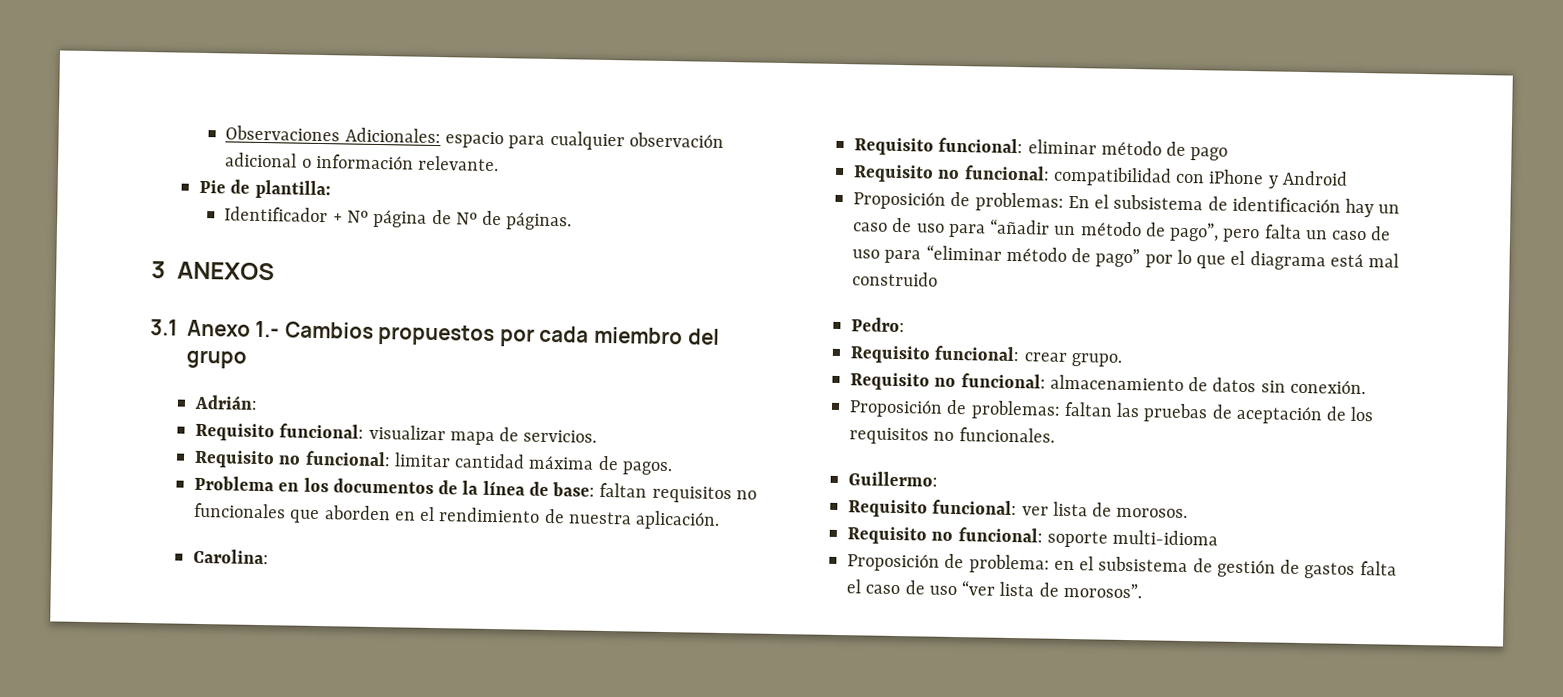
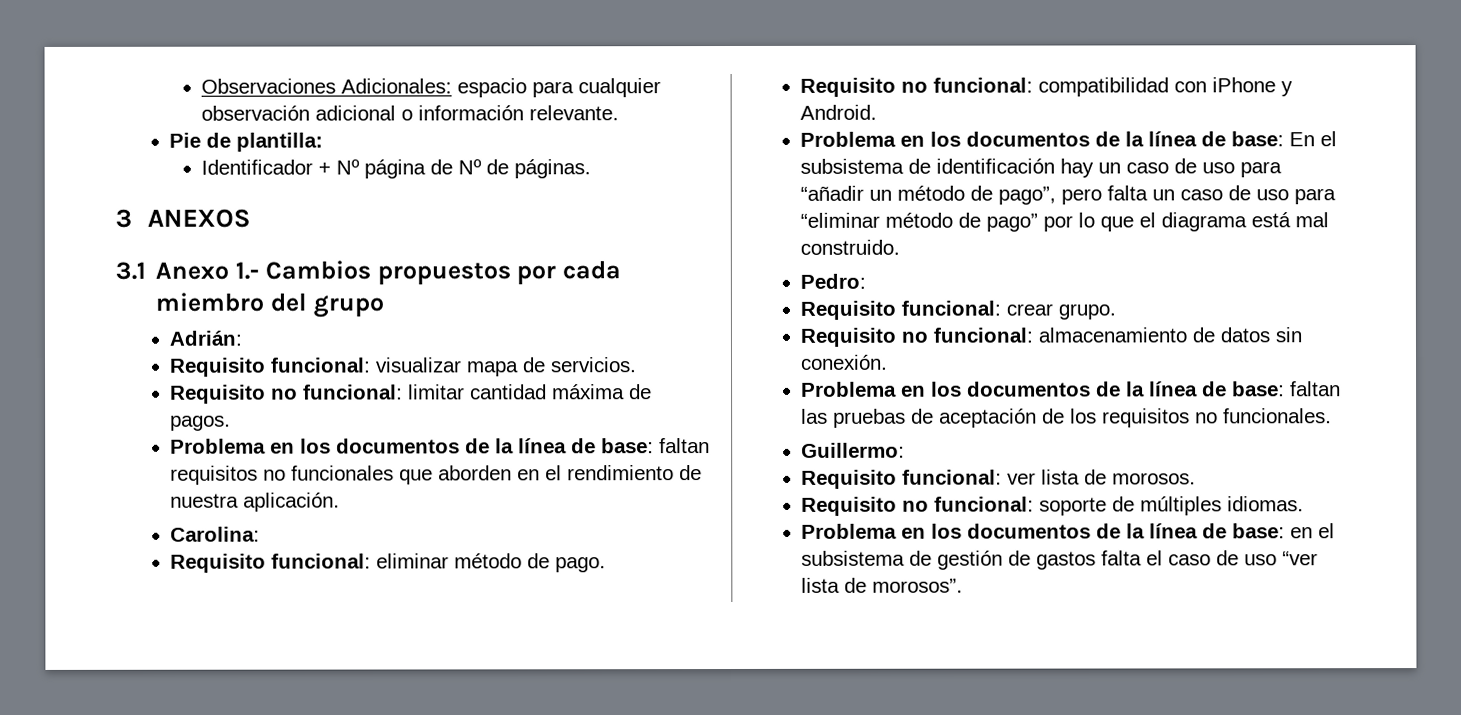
- Requisito funcional: eliminar método de pago
+ Requisito funcional: eliminar método de pago.
- Requisito no funcional: compatibilidad con iPhone y Android
- Proposición de problemas: En el subsistema de identificación hay un caso de uso para “añadir un método de pago”, pero falta un caso de uso para “eliminar método de pago” por lo que el diagrama está mal construido
+ Requisito no funcional: compatibilidad con iPhone y Android.
+ Problema en los documentos de la línea de base: En el subsistema de identificación hay un caso de uso para “añadir un método de pago”, pero falta un caso de uso para “eliminar método de pago” por lo que el diagrama está mal construido.
- Proposición de problemas: faltan las pruebas de aceptación de los requisitos no funcionales.
+ Problema en los documentos de la línea de base: faltan las pruebas de aceptación de los requisitos no funcionales.
- Requisito no funcional: soporte multi-idioma
- Proposición de problema: en el subsistema de gestión de gastos falta el caso de uso “ver lista de morosos”.
+ Requisito no funcional: soporte de múltiples idiomas.
+ Problema en los documentos de la línea de base: en el subsistema de gestión de gastos falta el caso de uso “ver lista de morosos”.

